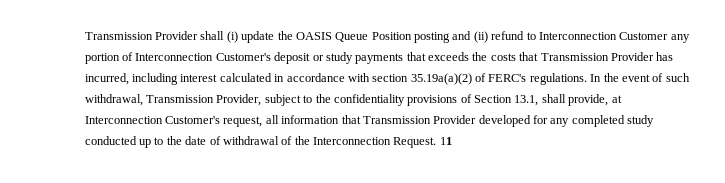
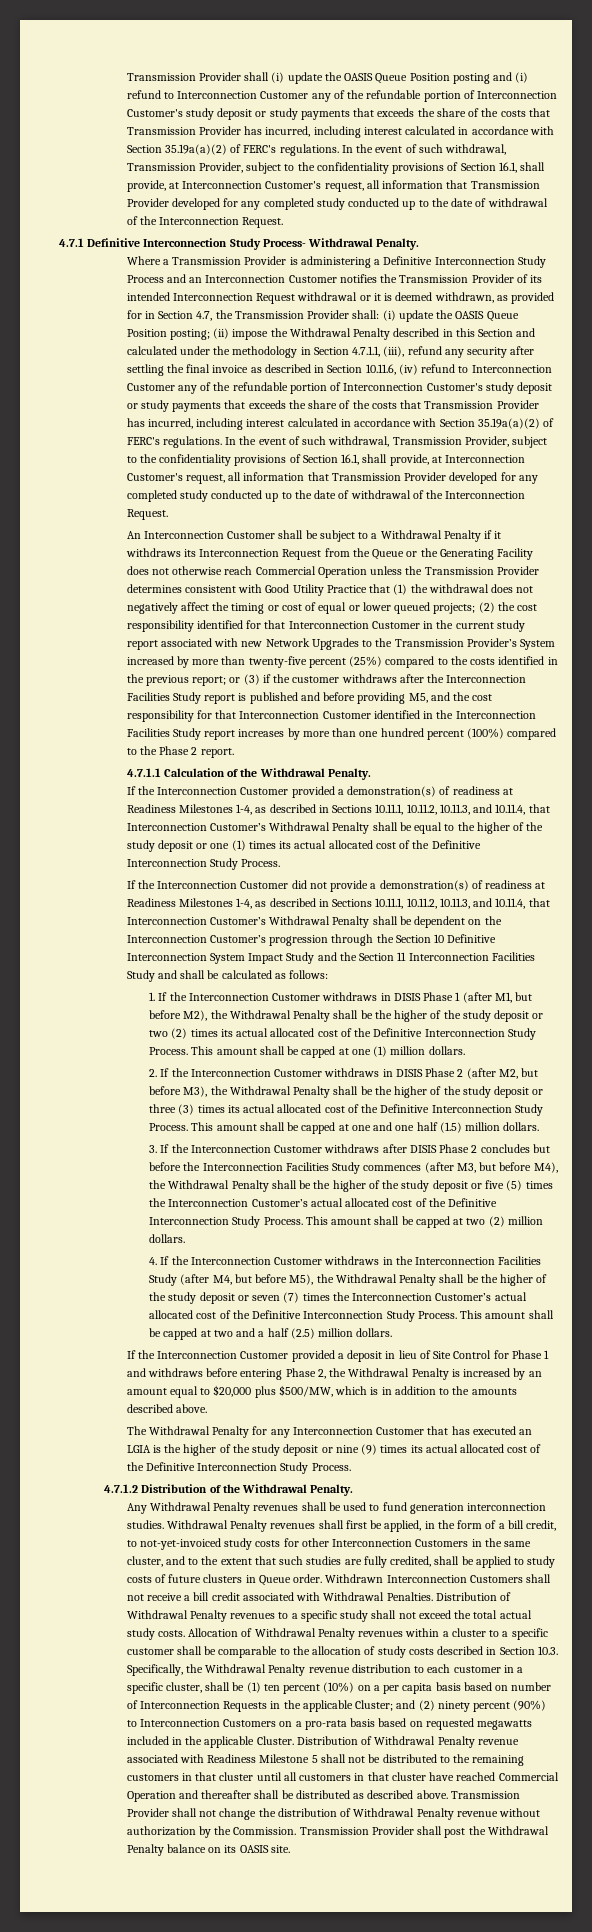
- Transmission Provider shall (i) update the OASIS Queue Position posting and (ii) refund to Interconnection Customer any portion of Interconnection Customer's deposit or study payments that exceeds the costs that Transmission Provider has incurred, including interest calculated in accordance with section 35.19a(a)(2) of FERC's regulations. In the event of such withdrawal, Transmission Provider, subject to the confidentiality provisions of Section 13.1, shall provide, at Interconnection Customer's request, all information that Transmission Provider developed for any completed study conducted up to the date of withdrawal of the Interconnection Request. 11
+ Transmission Provider shall (i) update the OASIS Queue Position posting and (i) refund to Interconnection Customer any of the refundable portion of Interconnection Customer's study deposit or study payments that exceeds the share of the costs that Transmission Provider has incurred, including interest calculated in accordance with Section 35.19a(a)(2) of FERC's regulations. In the event of such withdrawal, Transmission Provider, subject to the confidentiality provisions of Section 16.1, shall provide, at Interconnection Customer's request, all information that Transmission Provider developed for any completed study conducted up to the date of withdrawal of the Interconnection Request.
+ 4.7.1 Definitive Interconnection Study Process- Withdrawal Penalty.
+ Where a Transmission Provider is administering a Definitive Interconnection Study Process and an Interconnection Customer notifies the Transmission Provider of its intended Interconnection Request withdrawal or it is deemed withdrawn, as provided for in Section 4.7, the Transmission Provider shall: (i) update the OASIS Queue Position posting; (ii) impose the Withdrawal Penalty described in this Section and calculated under the methodology in Section 4.7.1.1, (iii), refund any security after settling the final invoice as described in Section 10.11.6, (iv) refund to Interconnection Customer any of the refundable portion of Interconnection Customer's study deposit or study payments that exceeds the share of the costs that Transmission Provider has incurred, including interest calculated in accordance with Section 35.19a(a)(2) of FERC's regulations. In the event of such withdrawal, Transmission Provider, subject to the confidentiality provisions of Section 16.1, shall provide, at Interconnection Customer's request, all information that Transmission Provider developed for any completed study conducted up to the date of withdrawal of the Interconnection Request.
+ An Interconnection Customer shall be subject to a Withdrawal Penalty if it withdraws its Interconnection Request from the Queue or the Generating Facility does not otherwise reach Commercial Operation unless the Transmission Provider determines consistent with Good Utility Practice that (1) the withdrawal does not negatively affect the timing or cost of equal or lower queued projects; (2) the cost responsibility identified for that Interconnection Customer in the current study report associated with new Network Upgrades to the Transmission Provider’s System increased by more than twenty-five percent (25%) compared to the costs identified in the previous report; or (3) if the customer withdraws after the Interconnection Facilities Study report is published and before providing M5, and the cost responsibility for that Interconnection Customer identified in the Interconnection Facilities Study report increases by more than one hundred percent (100%) compared to the Phase 2 report.
+ 4.7.1.1 Calculation of the Withdrawal Penalty.
+ If the Interconnection Customer provided a demonstration(s) of readiness at Readiness Milestones 1-4, as described in Sections 10.11.1, 10.11.2, 10.11.3, and 10.11.4, that Interconnection Customer’s Withdrawal Penalty shall be equal to the higher of the study deposit or one (1) times its actual allocated cost of the Definitive Interconnection Study Process.
+ If the Interconnection Customer did not provide a demonstration(s) of readiness at Readiness Milestones 1-4, as described in Sections 10.11.1, 10.11.2, 10.11.3, and 10.11.4, that Interconnection Customer’s Withdrawal Penalty shall be dependent on the Interconnection Customer’s progression through the Section 10 Definitive Interconnection System Impact Study and the Section 11 Interconnection Facilities Study and shall be calculated as follows:
+ 1. If the Interconnection Customer withdraws in DISIS Phase 1 (after M1, but before M2), the Withdrawal Penalty shall be the higher of the study deposit or two (2) times its actual allocated cost of the Definitive Interconnection Study Process. This amount shall be capped at one (1) million dollars.
+ 2. If the Interconnection Customer withdraws in DISIS Phase 2 (after M2, but before M3), the Withdrawal Penalty shall be the higher of the study deposit or three (3) times its actual allocated cost of the Definitive Interconnection Study Process. This amount shall be capped at one and one half (1.5) million dollars.
+ 3. If the Interconnection Customer withdraws after DISIS Phase 2 concludes but before the Interconnection Facilities Study commences (after M3, but before M4), the Withdrawal Penalty shall be the higher of the study deposit or five (5) times the Interconnection Customer’s actual allocated cost of the Definitive Interconnection Study Process. This amount shall be capped at two (2) million dollars.
+ 4. If the Interconnection Customer withdraws in the Interconnection Facilities Study (after M4, but before M5), the Withdrawal Penalty shall be the higher of the study deposit or seven (7) times the Interconnection Customer’s actual allocated cost of the Definitive Interconnection Study Process. This amount shall be capped at two and a half (2.5) million dollars.
+ If the Interconnection Customer provided a deposit in lieu of Site Control for Phase 1 and withdraws before entering Phase 2, the Withdrawal Penalty is increased by an amount equal to $20,000 plus $500/MW, which is in addition to the amounts described above.
+ The Withdrawal Penalty for any Interconnection Customer that has executed an LGIA is the higher of the study deposit or nine (9) times its actual allocated cost of the Definitive Interconnection Study Process.
+ 4.7.1.2 Distribution of the Withdrawal Penalty.
+ Any Withdrawal Penalty revenues shall be used to fund generation interconnection studies. Withdrawal Penalty revenues shall first be applied, in the form of a bill credit, to not-yet-invoiced study costs for other Interconnection Customers in the same cluster, and to the extent that such studies are fully credited, shall be applied to study costs of future clusters in Queue order. Withdrawn Interconnection Customers shall not receive a bill credit associated with Withdrawal Penalties. Distribution of Withdrawal Penalty revenues to a specific study shall not exceed the total actual study costs. Allocation of Withdrawal Penalty revenues within a cluster to a specific customer shall be comparable to the allocation of study costs described in Section 10.3. Specifically, the Withdrawal Penalty revenue distribution to each customer in a specific cluster, shall be (1) ten percent (10%) on a per capita basis based on number of Interconnection Requests in the applicable Cluster; and (2) ninety percent (90%) to Interconnection Customers on a pro-rata basis based on requested megawatts included in the applicable Cluster. Distribution of Withdrawal Penalty revenue associated with Readiness Milestone 5 shall not be distributed to the remaining customers in that cluster until all customers in that cluster have reached Commercial Operation and thereafter shall be distributed as described above. Transmission Provider shall not change the distribution of Withdrawal Penalty revenue without authorization by the Commission. Transmission Provider shall post the Withdrawal Penalty balance on its OASIS site.

